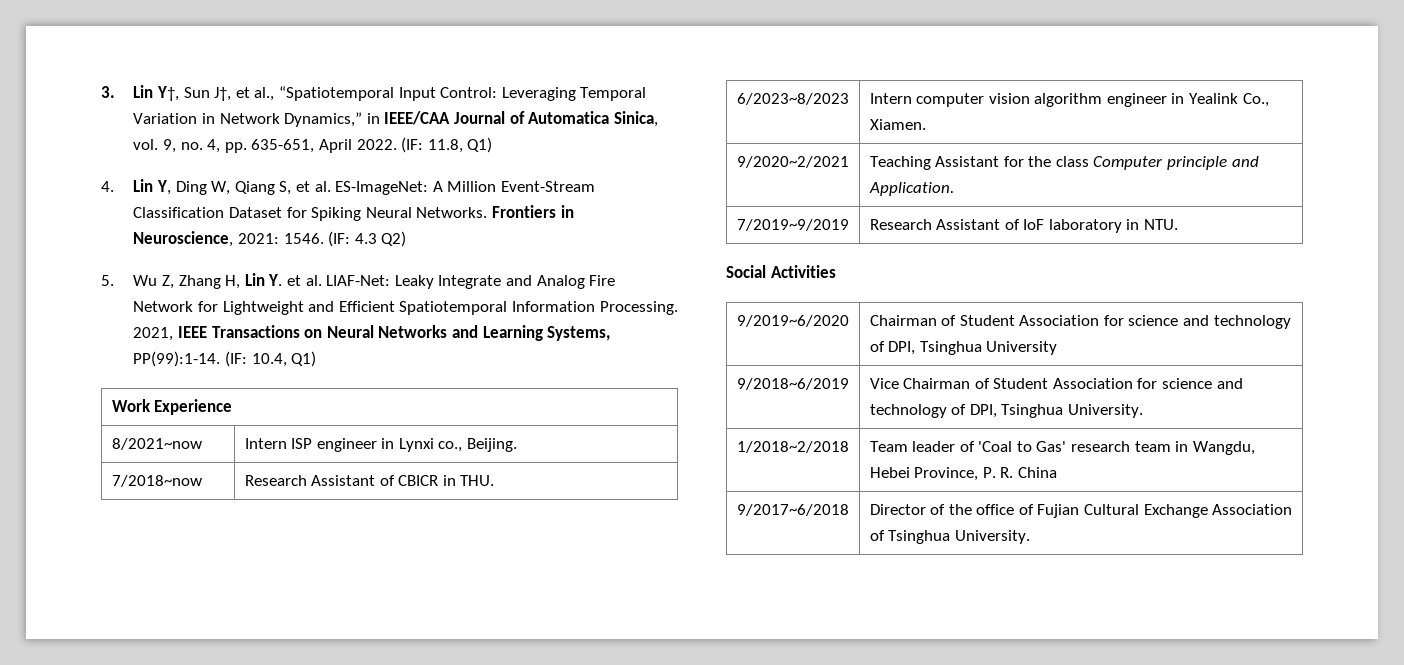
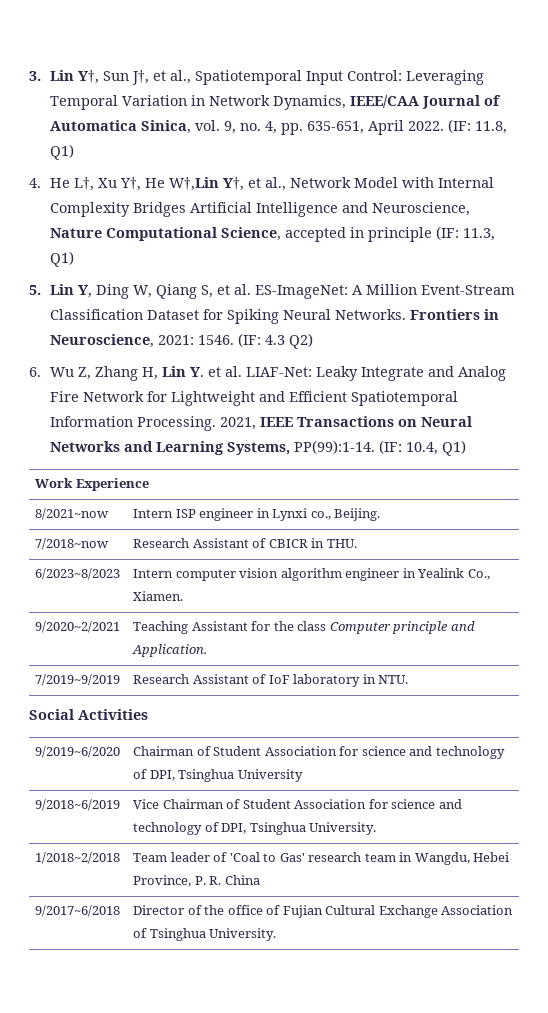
- 3. Lin Y†, Sun J†, et al., “Spatiotemporal Input Control: Leveraging Temporal Variation in Network Dynamics,” in IEEE/CAA Journal of Automatica Sinica, vol. 9, no. 4, pp. 635-651, April 2022.
+ 3. Lin Y†, Sun J†, et al., Spatiotemporal Input Control: Leveraging Temporal Variation in Network Dynamics, IEEE/CAA Journal of Automatica Sinica, vol. 9, no. 4, pp. 635-651, April 2022.
- 4. Lin Y, Ding W, Qiang S, et al. ES-ImageNet: A Million Event-Stream Classification Dataset for Spiking Neural Networks.
+ 4. He L†, Xu Y†, He W†,Lin Y†, et al., Network Model with Internal Complexity Bridges Artificial Intelligence and Neuroscience, Nature Computational Science, accepted in principle (IF: 11.3, Q1)
+ 5. Lin Y, Ding W, Qiang S, et al. ES-ImageNet: A Million Event-Stream Classification Dataset for Spiking Neural Networks.
- 5. Wu Z, Zhang H, Lin Y. et al. LIAF-Net: Leaky Integrate and Analog Fire Network for Lightweight and Efficient Spatiotemporal Information Processing.
+ 6. Wu Z, Zhang H, Lin Y. et al. LIAF-Net: Leaky Integrate and Analog Fire Network for Lightweight and Efficient Spatiotemporal Information Processing.

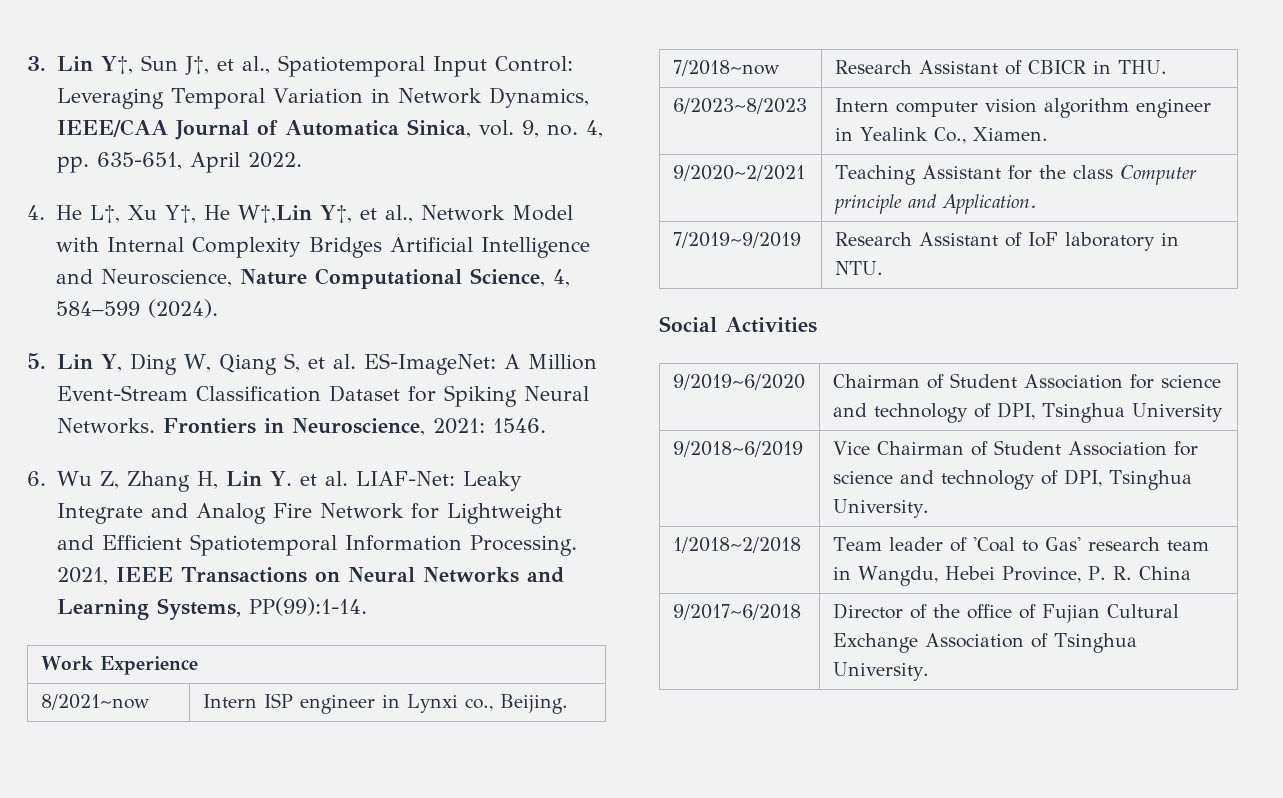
- (IF: 11.8, Q1)
- 4. He L†, Xu Y†, He W†,Lin Y†, et al., Network Model with Internal Complexity Bridges Artificial Intelligence and Neuroscience, Nature Computational Science, accepted in principle (IF: 11.3, Q1)
+ 4. He L†, Xu Y†, He W†,Lin Y†, et al., Network Model with Internal Complexity Bridges Artificial Intelligence and Neuroscience, Nature Computational Science, 4, 584–599 (2024).
- (IF: 4.3 Q2)
- (IF: 10.4, Q1)

